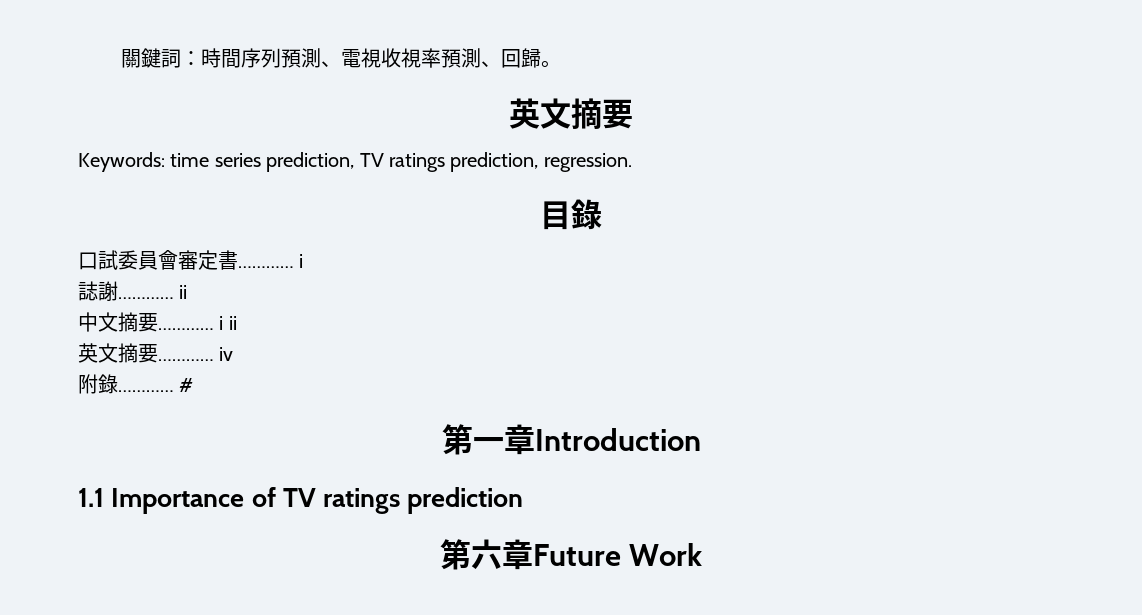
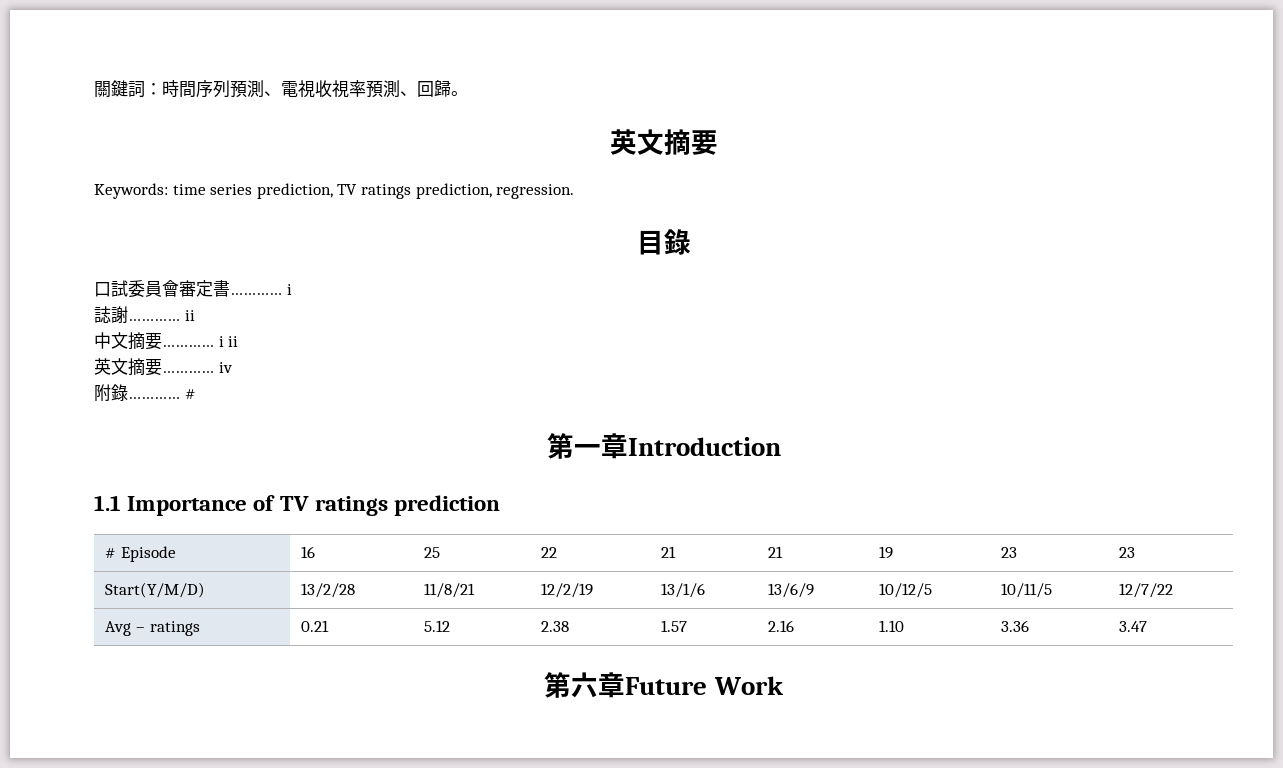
+ # Episode | 16 | 25 | 22 | 21 | 21 | 19 | 23 | 23
+ Start(Y/M/D) | 13/2/28 | 11/8/21 | 12/2/19 | 13/1/6 | 13/6/9 | 10/12/5 | 10/11/5 | 12/7/22
+ Avg – ratings | 0.21 | 5.12 | 2.38 | 1.57 | 2.16 | 1.10 | 3.36 | 3.47

